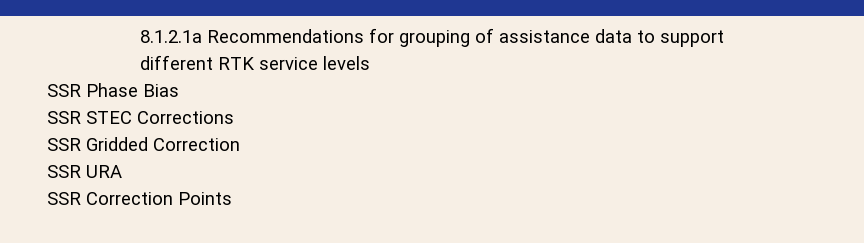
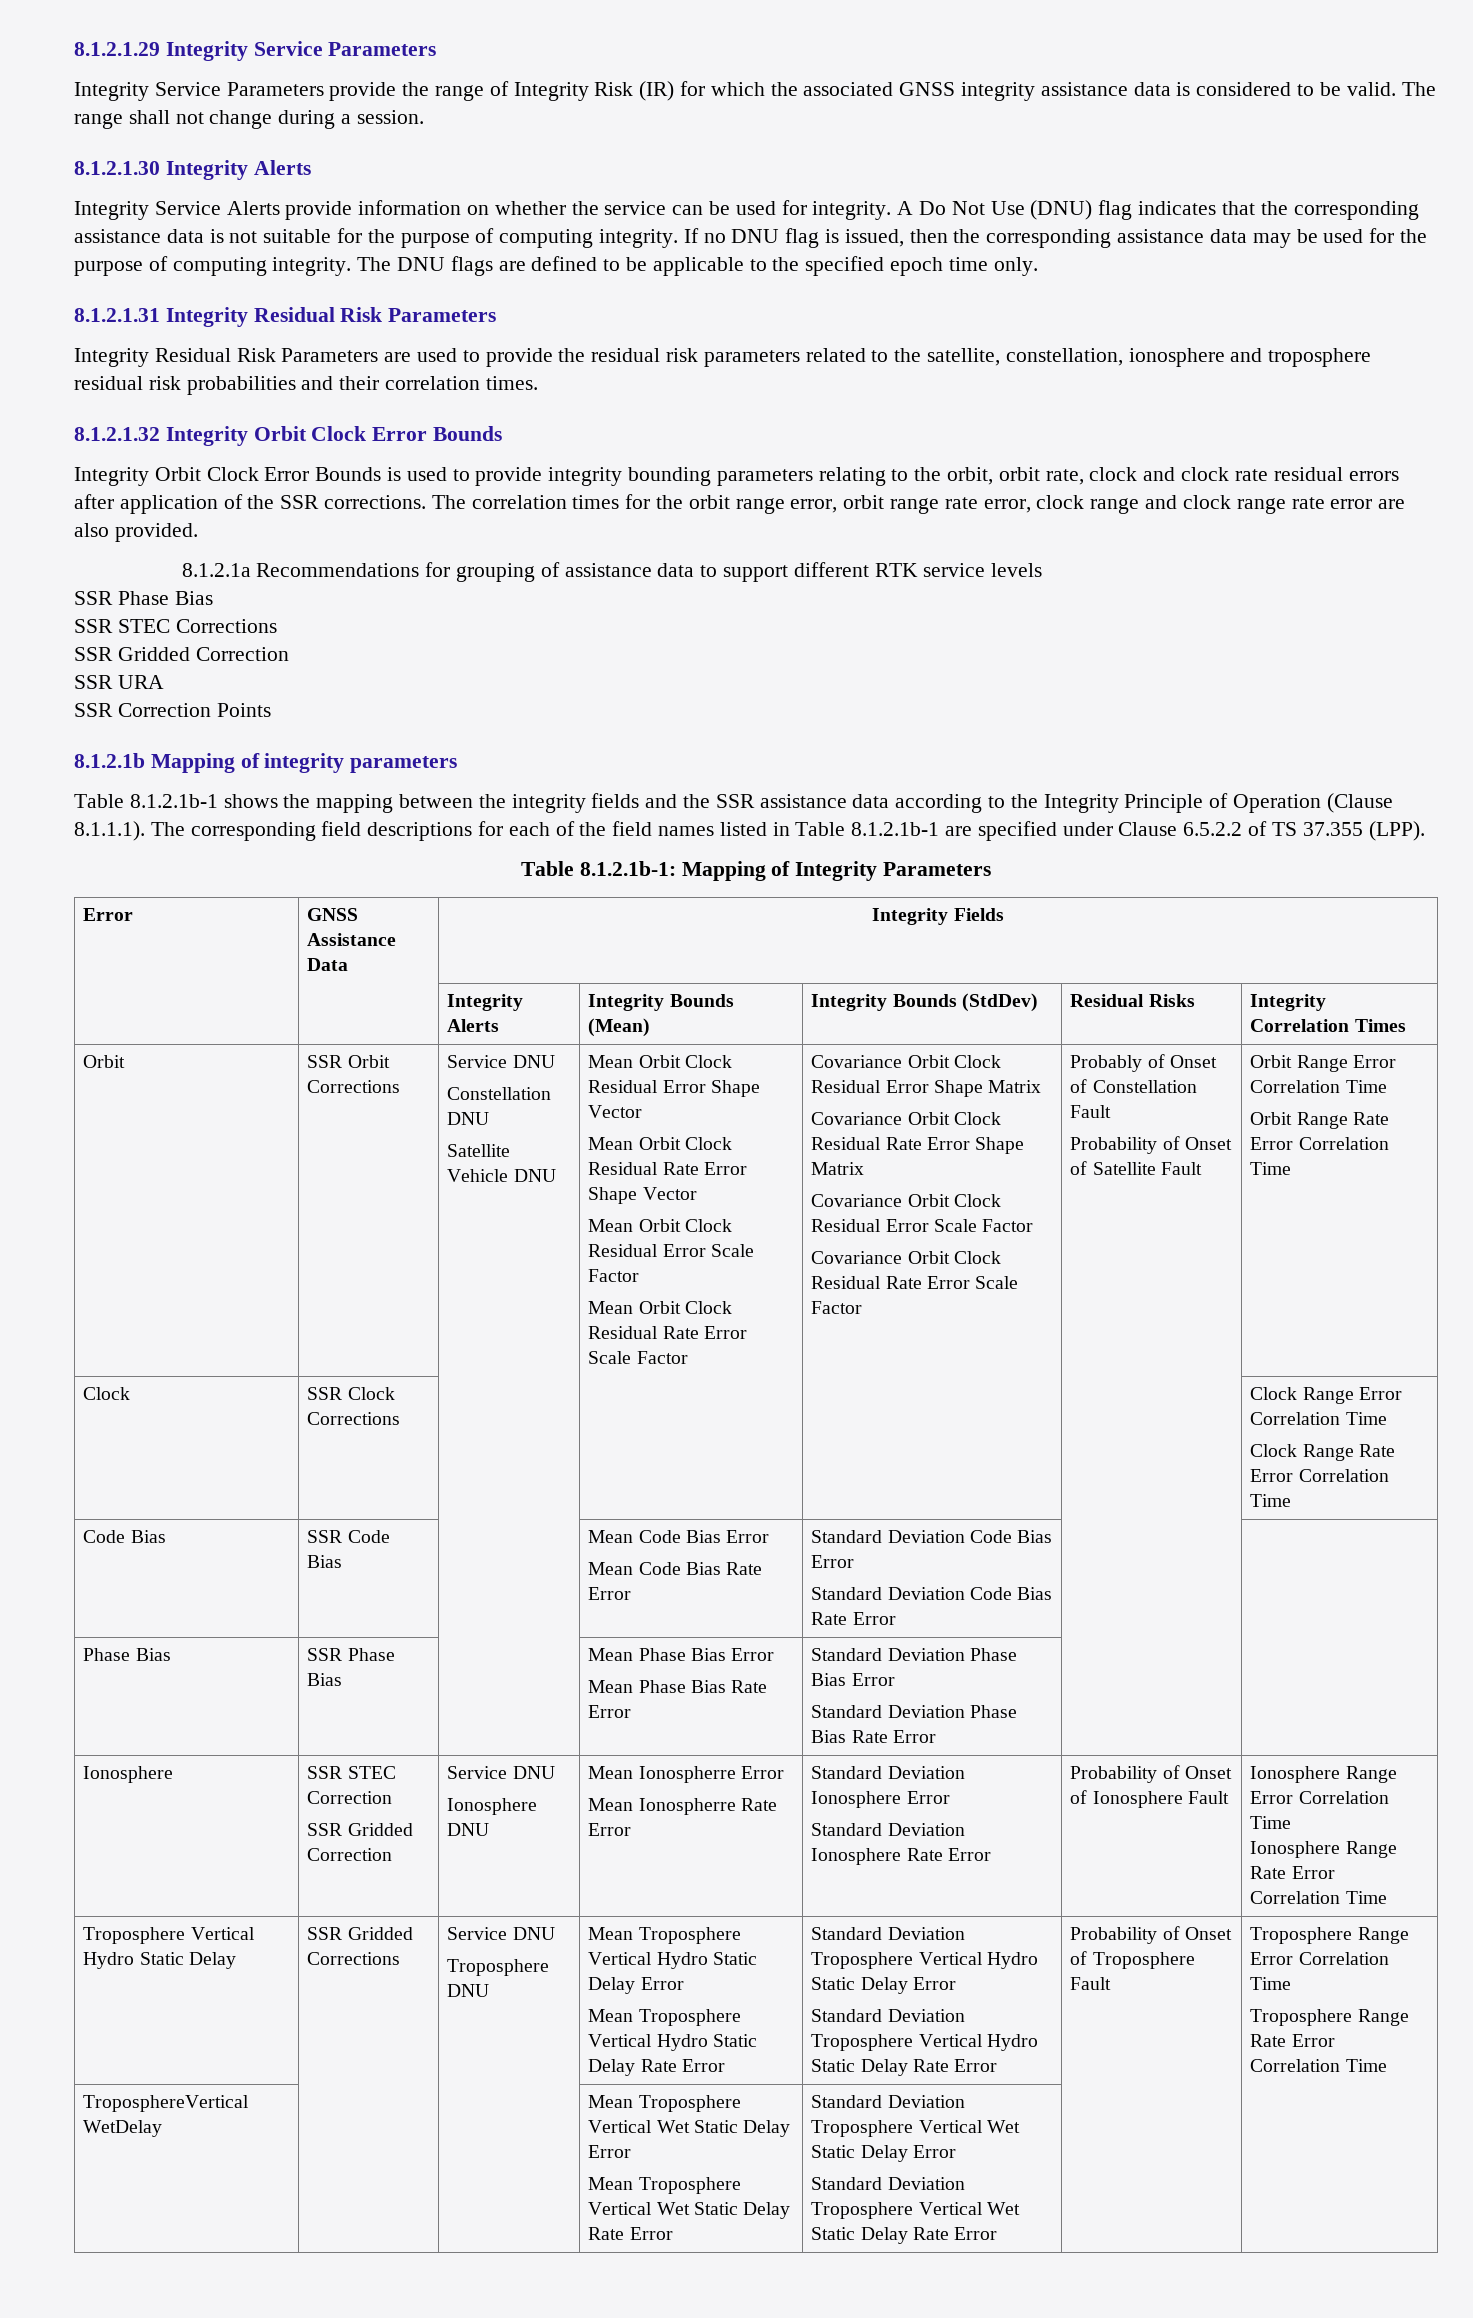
+ 8.1.2.1.29 Integrity Service Parameters
+ Integrity Service Parameters provide the range of Integrity Risk (IR) for which the associated GNSS integrity assistance data is considered to be valid. The range shall not change during a session.
+ 8.1.2.1.30 Integrity Alerts
+ Integrity Service Alerts provide information on whether the service can be used for integrity. A Do Not Use (DNU) flag indicates that the corresponding assistance data is not suitable for the purpose of computing integrity. If no DNU flag is issued, then the corresponding assistance data may be used for the purpose of computing integrity. The DNU flags are defined to be applicable to the specified epoch time only.
+ 8.1.2.1.31 Integrity Residual Risk Parameters
+ Integrity Residual Risk Parameters are used to provide the residual risk parameters related to the satellite, constellation, ionosphere and troposphere residual risk probabilities and their correlation times.
+ 8.1.2.1.32 Integrity Orbit Clock Error Bounds
+ Integrity Orbit Clock Error Bounds is used to provide integrity bounding parameters relating to the orbit, orbit rate, clock and clock rate residual errors after application of the SSR corrections. The correlation times for the orbit range error, orbit range rate error, clock range and clock range rate error are also provided.
+ 8.1.2.1b Mapping of integrity parameters
+ Table 8.1.2.1b-1 shows the mapping between the integrity fields and the SSR assistance data according to the Integrity Principle of Operation (Clause 8.1.1.1). The corresponding field descriptions for each of the field names listed in Table 8.1.2.1b-1 are specified under Clause 6.5.2.2 of TS 37.355 (LPP).
+ Table 8.1.2.1b-1: Mapping of Integrity Parameters
+ Error | GNSS Assistance Data | Integrity Fields
+ | | Integrity Alerts | Integrity Bounds (Mean) | Integrity Bounds (StdDev) | Residual Risks | Integrity Correlation Times
+ Orbit | SSR Orbit Corrections | Service DNU
+ Constellation DNU
+ Satellite Vehicle DNU | Mean Orbit Clock Residual Error Shape Vector
+ Mean Orbit Clock Residual Rate Error Shape Vector
+ Mean Orbit Clock Residual Error Scale Factor
+ Mean Orbit Clock Residual Rate Error Scale Factor | Covariance Orbit Clock Residual Error Shape Matrix
+ Covariance Orbit Clock Residual Rate Error Shape Matrix
+ Covariance Orbit Clock Residual Error Scale Factor
+ Covariance Orbit Clock Residual Rate Error Scale Factor | Probably of Onset of Constellation Fault
+ Probability of Onset of Satellite Fault | Orbit Range Error Correlation Time
+ Orbit Range Rate Error Correlation Time
+ Clock | SSR Clock Corrections | | | | | Clock Range Error Correlation Time
+ Clock Range Rate Error Correlation Time
+ Code Bias | SSR Code Bias | | Mean Code Bias Error
+ Mean Code Bias Rate Error | Standard Deviation Code Bias Error
+ Standard Deviation Code Bias Rate Error | |
+ Phase Bias | SSR Phase Bias | | Mean Phase Bias Error
+ Mean Phase Bias Rate Error | Standard Deviation Phase Bias Error
+ Standard Deviation Phase Bias Rate Error | |
+ Ionosphere | SSR STEC Correction
+ SSR Gridded Correction | Service DNU
+ Ionosphere DNU | Mean Ionospherre Error
+ Mean Ionospherre Rate Error | Standard Deviation Ionosphere Error
+ Standard Deviation Ionosphere Rate Error | Probability of Onset of Ionosphere Fault | Ionosphere Range Error Correlation Time
+ Ionosphere Range Rate Error Correlation Time
+ Troposphere Vertical Hydro Static Delay | SSR Gridded Corrections | Service DNU
+ Troposphere DNU | Mean Troposphere Vertical Hydro Static Delay Error
+ Mean Troposphere Vertical Hydro Static Delay Rate Error | Standard Deviation Troposphere Vertical Hydro Static Delay Error
+ Standard Deviation Troposphere Vertical Hydro Static Delay Rate Error | Probability of Onset of Troposphere Fault | Troposphere Range Error Correlation Time
+ Troposphere Range Rate Error Correlation Time
+ TroposphereVertical WetDelay | | | Mean Troposphere Vertical Wet Static Delay Error
+ Mean Troposphere Vertical Wet Static Delay Rate Error | Standard Deviation Troposphere Vertical Wet Static Delay Error
+ Standard Deviation Troposphere Vertical Wet Static Delay Rate Error | |

